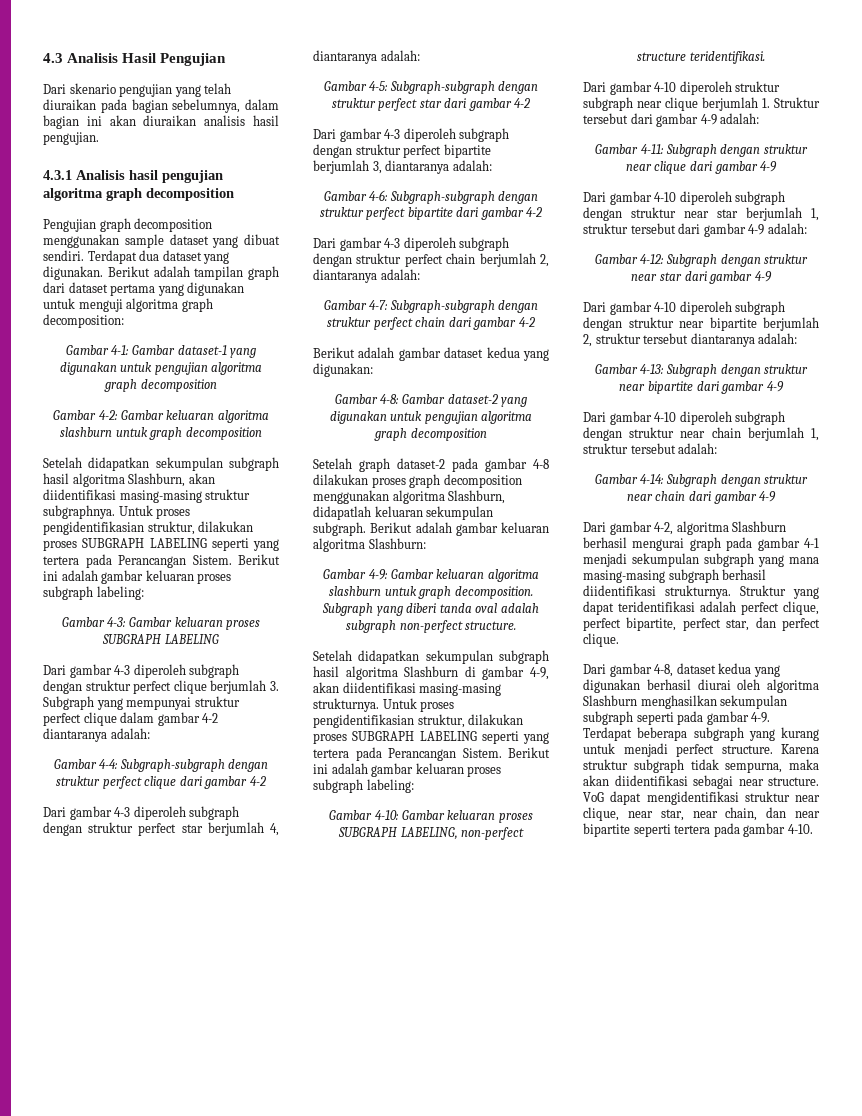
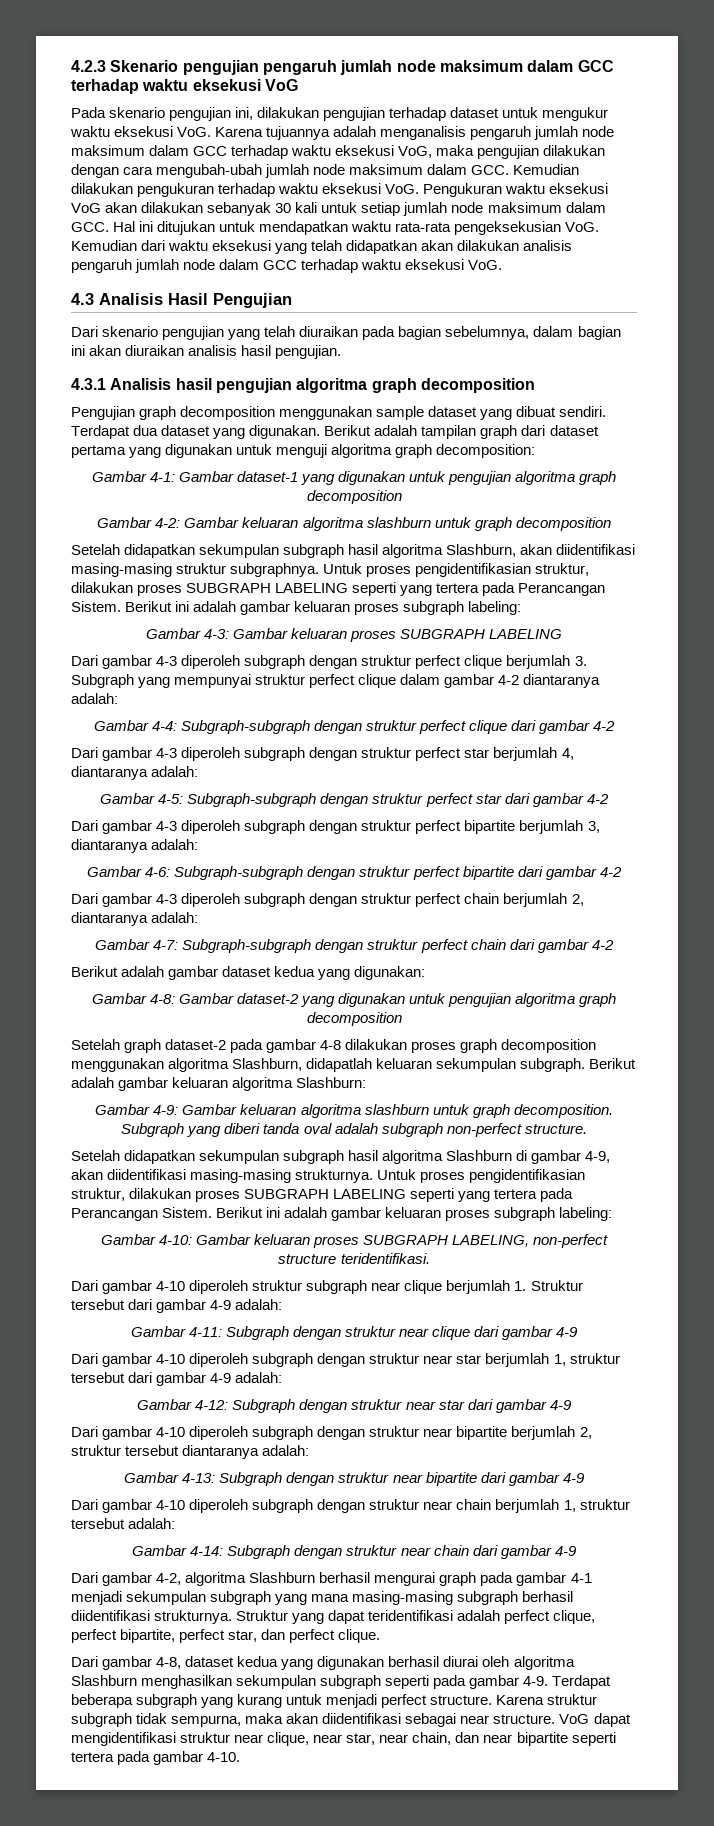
+ 4.2.3 Skenario pengujian pengaruh jumlah node maksimum dalam GCC terhadap waktu eksekusi VoG
+ Pada skenario pengujian ini, dilakukan pengujian terhadap dataset untuk mengukur waktu eksekusi VoG. Karena tujuannya adalah menganalisis pengaruh jumlah node maksimum dalam GCC terhadap waktu eksekusi VoG, maka pengujian dilakukan dengan cara mengubah-ubah jumlah node maksimum dalam GCC. Kemudian dilakukan pengukuran terhadap waktu eksekusi VoG. Pengukuran waktu eksekusi VoG akan dilakukan sebanyak 30 kali untuk setiap jumlah node maksimum dalam GCC. Hal ini ditujukan untuk mendapatkan waktu rata-rata pengeksekusian VoG. Kemudian dari waktu eksekusi yang telah didapatkan akan dilakukan analisis pengaruh jumlah node dalam GCC terhadap waktu eksekusi VoG.

